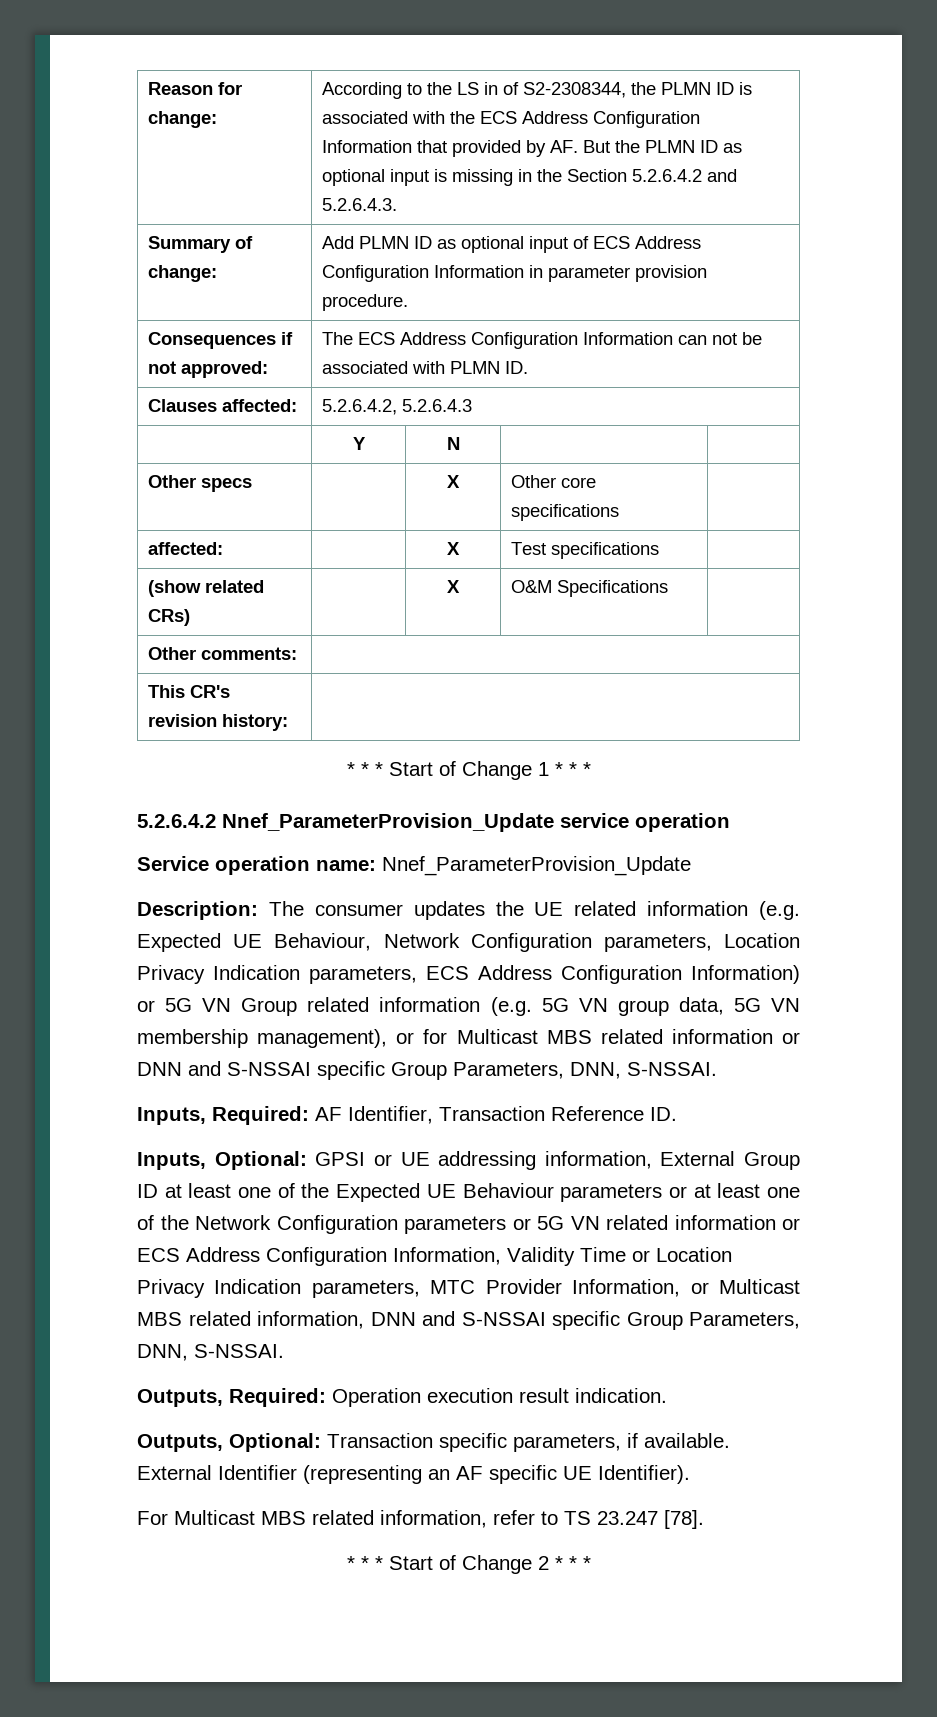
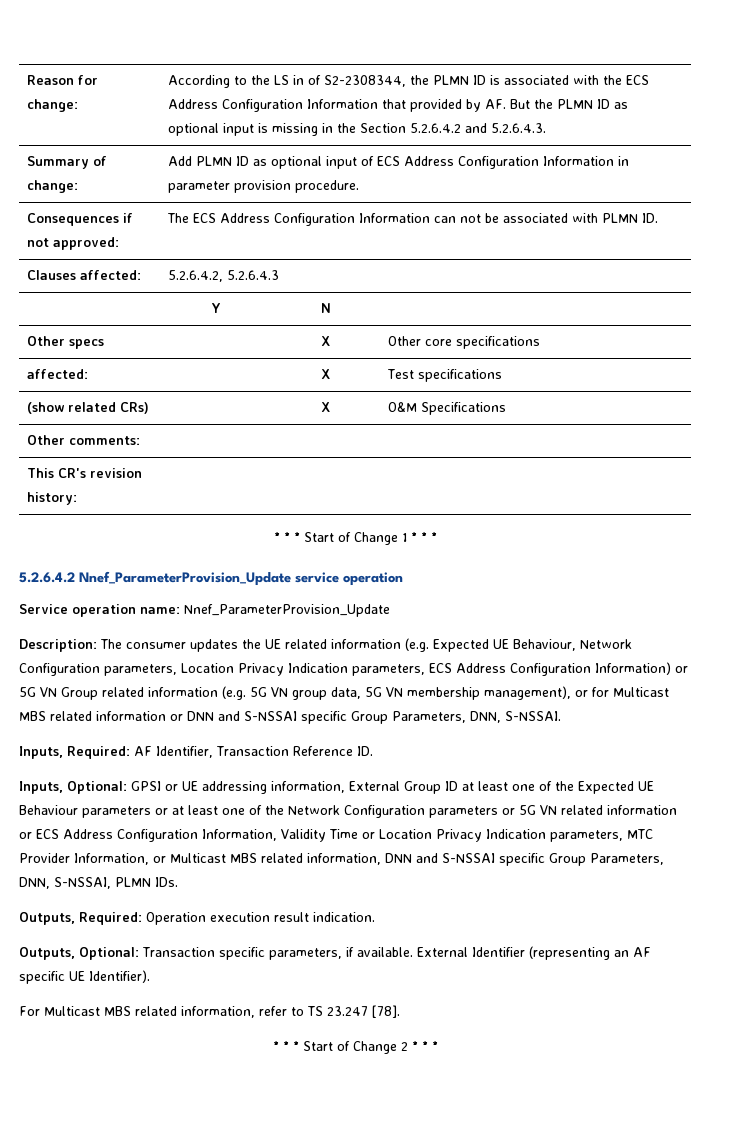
- Inputs, Optional: GPSI or UE addressing information, External Group ID at least one of the Expected UE Behaviour parameters or at least one of the Network Configuration parameters or 5G VN related information or ECS Address Configuration Information, Validity Time or Location Privacy Indication parameters, MTC Provider Information, or Multicast MBS related information, DNN and S-NSSAI specific Group Parameters, DNN, S-NSSAI.
+ Inputs, Optional: GPSI or UE addressing information, External Group ID at least one of the Expected UE Behaviour parameters or at least one of the Network Configuration parameters or 5G VN related information or ECS Address Configuration Information, Validity Time or Location Privacy Indication parameters, MTC Provider Information, or Multicast MBS related information, DNN and S-NSSAI specific Group Parameters, DNN, S-NSSAI, PLMN IDs.

